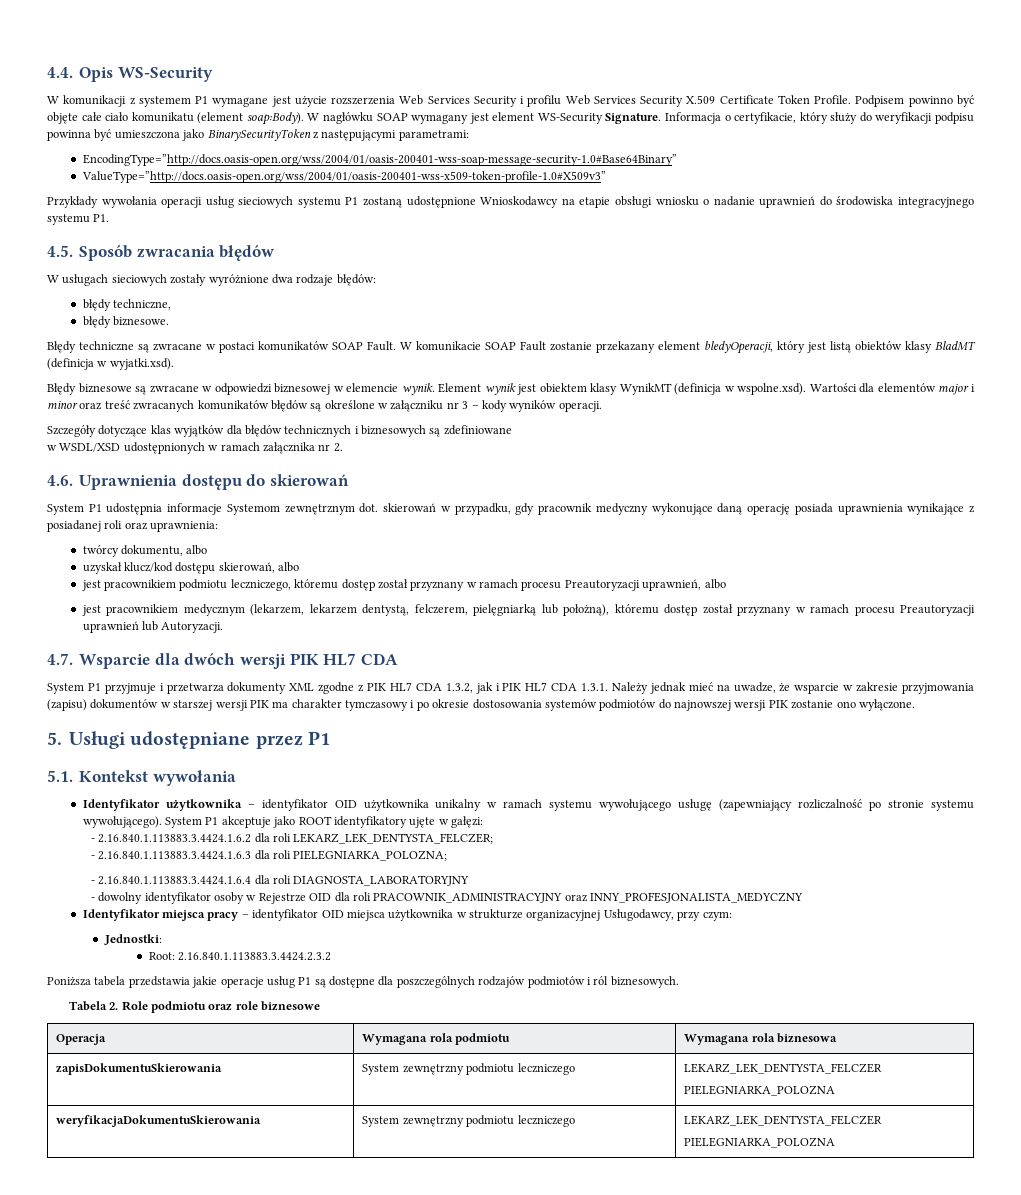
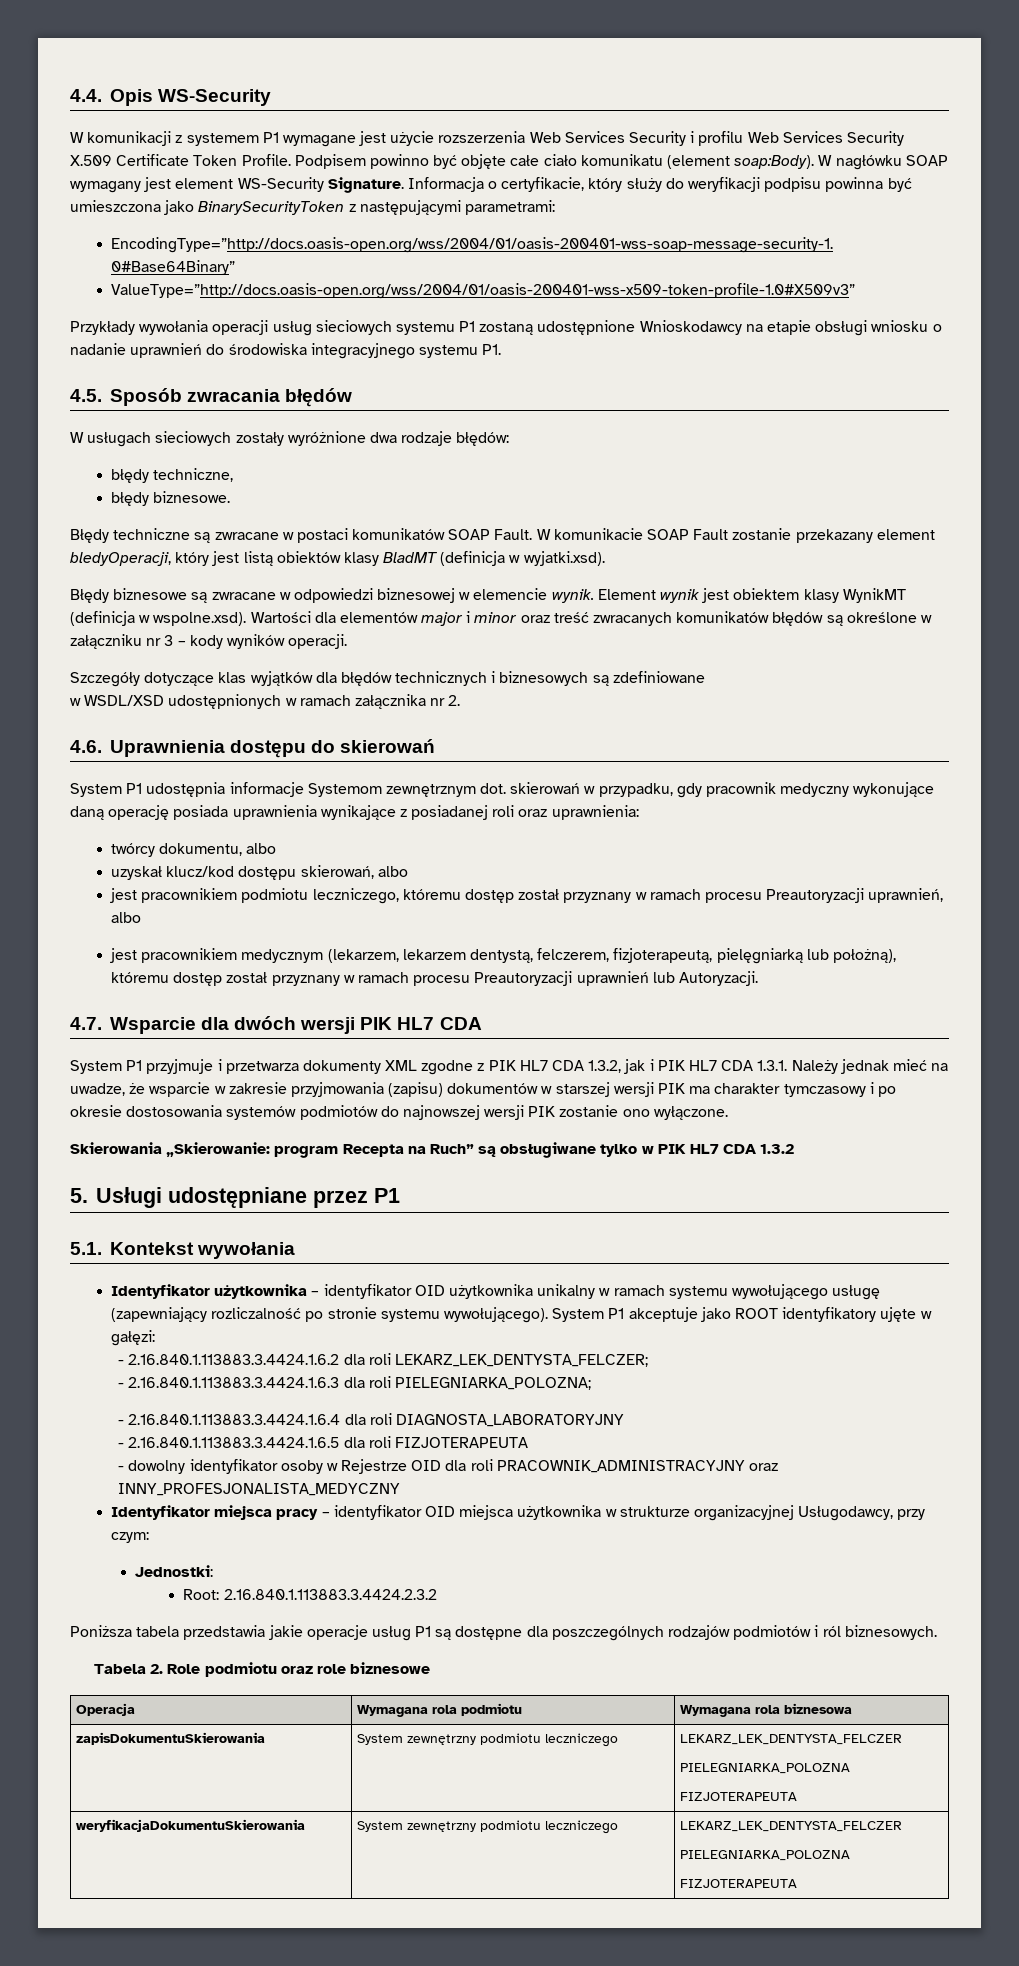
- jest pracownikiem medycznym (lekarzem, lekarzem dentystą, felczerem, pielęgniarką lub położną), któremu dostęp został przyznany w ramach procesu Preautoryzacji uprawnień lub Autoryzacji.
+ jest pracownikiem medycznym (lekarzem, lekarzem dentystą, felczerem, fizjoterapeutą, pielęgniarką lub położną), któremu dostęp został przyznany w ramach procesu Preautoryzacji uprawnień lub Autoryzacji.
+ Skierowania „Skierowanie: program Recepta na Ruch” są obsługiwane tylko w PIK HL7 CDA 1.3.2
+ - 2.16.840.1.113883.3.4424.1.6.5 dla roli FIZJOTERAPEUTA
  zapisDokumentuSkierowania | System zewnętrzny podmiotu leczniczego | LEKARZ_LEK_DENTYSTA_FELCZER
  PIELEGNIARKA_POLOZNA
+ FIZJOTERAPEUTA
  weryfikacjaDokumentuSkierowania | System zewnętrzny podmiotu leczniczego | LEKARZ_LEK_DENTYSTA_FELCZER
  PIELEGNIARKA_POLOZNA
+ FIZJOTERAPEUTA

